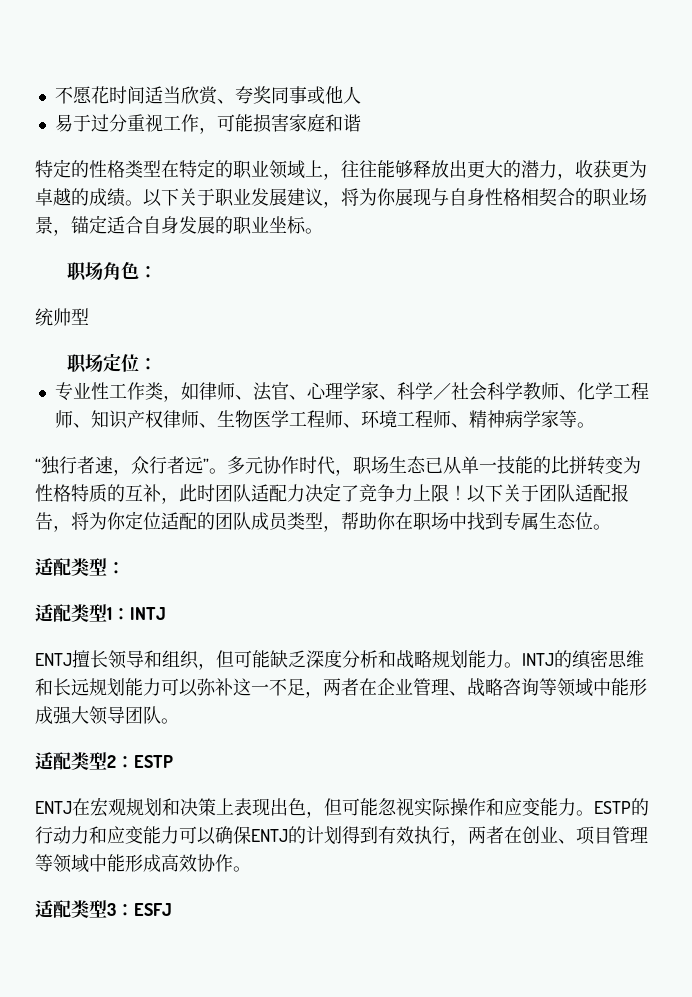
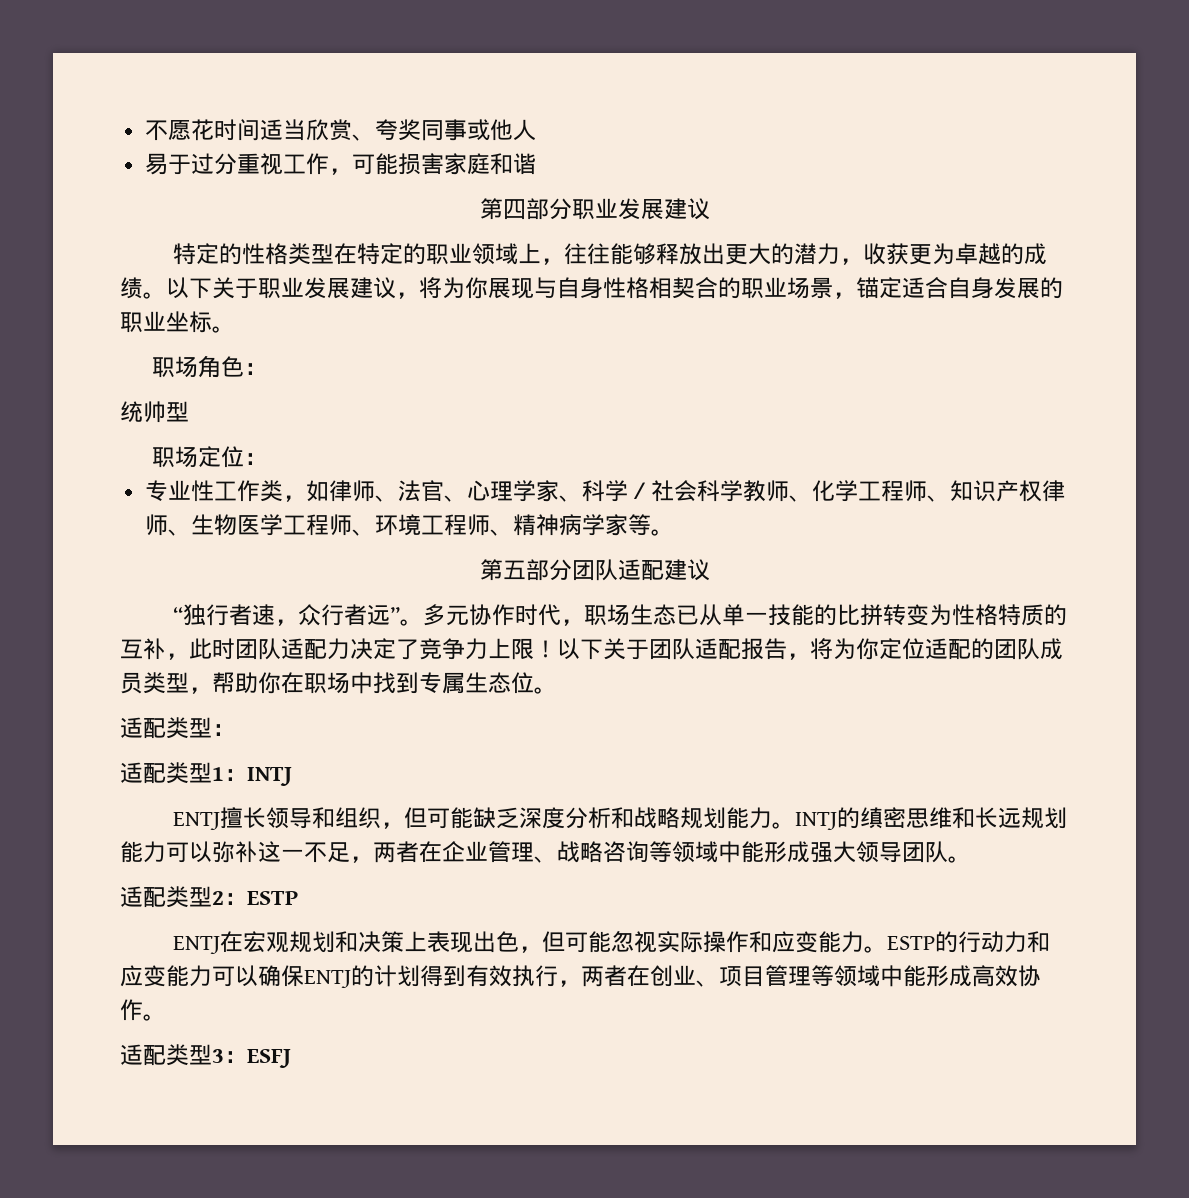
+ 第四部分职业发展建议
+ 第五部分团队适配建议

